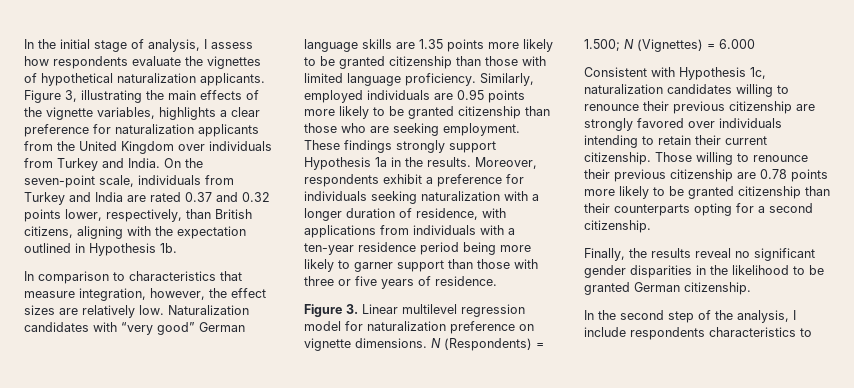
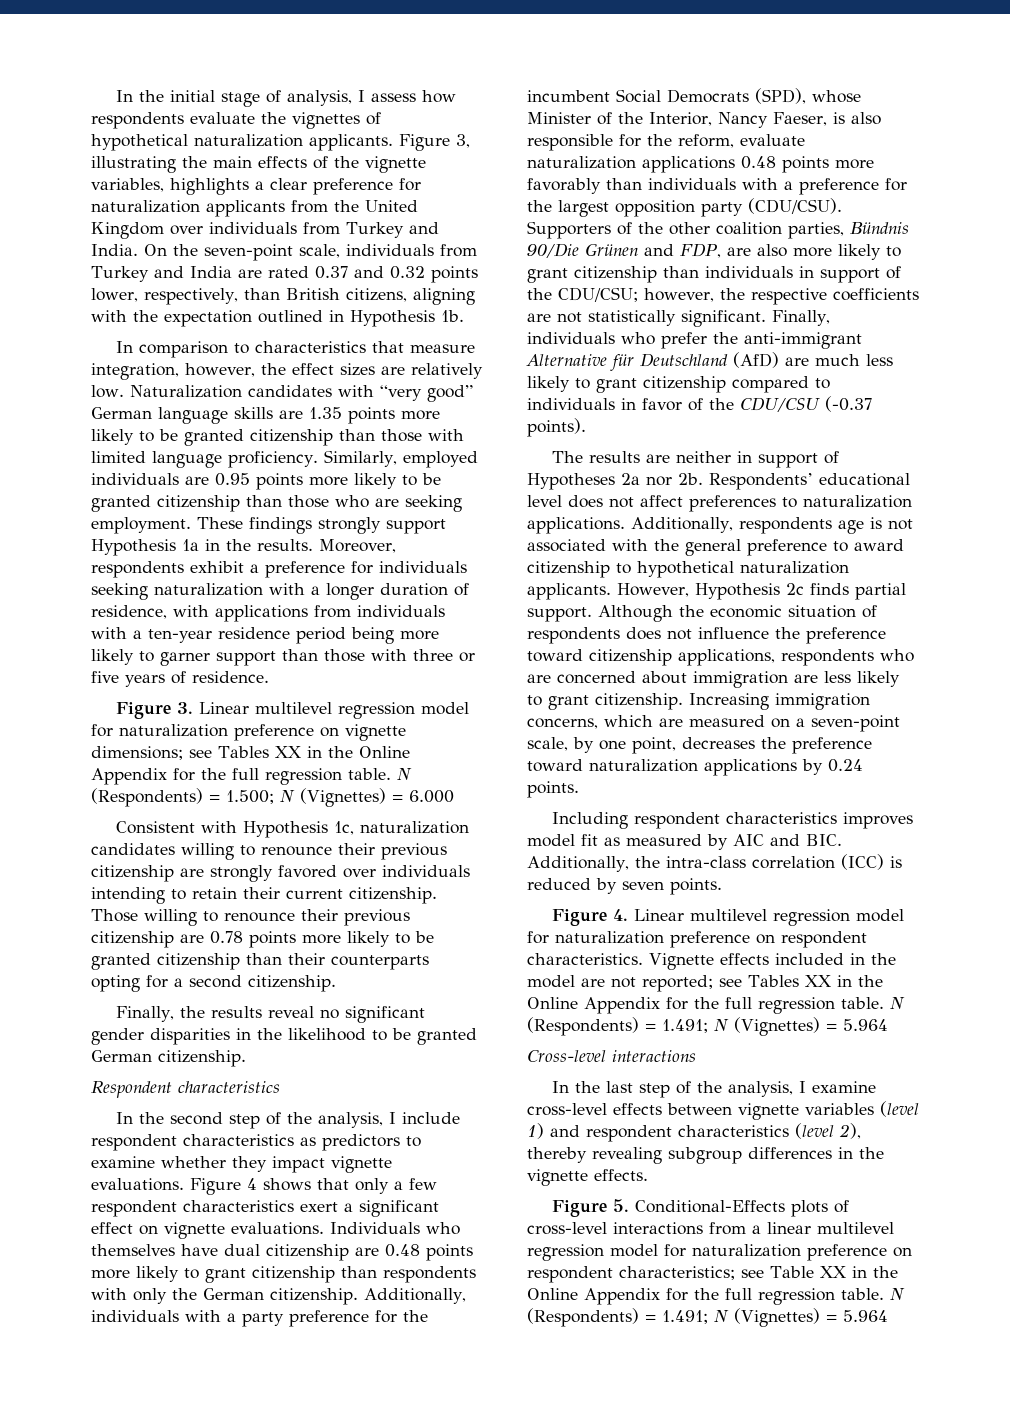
- Figure 3. Linear multilevel regression model for naturalization preference on vignette dimensions.
+ Figure 3. Linear multilevel regression model for naturalization preference on vignette dimensions; see Tables XX in the Online Appendix for the full regression table.
+ Respondent characteristics
- In the second step of the analysis, I include respondents characteristics to
+ In the second step of the analysis, I include respondent characteristics as predictors to examine whether they impact vignette evaluations. Figure 4 shows that only a few respondent characteristics exert a significant effect on vignette evaluations. Individuals who themselves have dual citizenship are 0.48 points more likely to grant citizenship than respondents with only the German citizenship. Additionally, individuals with a party preference for the incumbent Social Democrats (SPD), whose Minister of the Interior, Nancy Faeser, is also responsible for the reform, evaluate naturalization applications 0.48 points more favorably than individuals with a preference for the largest opposition party (CDU/CSU). Supporters of the other coalition parties, Bündnis 90/Die Grünen and FDP, are also more likely to grant citizenship than individuals in support of the CDU/CSU; however, the respective coefficients are not statistically significant. Finally, individuals who prefer the anti-immigrant Alternative für Deutschland (AfD) are much less likely to grant citizenship compared to individuals in favor of the CDU/CSU (-0.37 points).
+ The results are neither in support of Hypotheses 2a nor 2b. Respondents’ educational level does not affect preferences to naturalization applications. Additionally, respondents age is not associated with the general preference to award citizenship to hypothetical naturalization applicants. However, Hypothesis 2c finds partial support. Although the economic situation of respondents does not influence the preference toward citizenship applications, respondents who are concerned about immigration are less likely to grant citizenship. Increasing immigration concerns, which are measured on a seven-point scale, by one point, decreases the preference toward naturalization applications by 0.24 points.
+ Including respondent characteristics improves model fit as measured by AIC and BIC. Additionally, the intra-class correlation (ICC) is reduced by seven points.
+ Figure 4. Linear multilevel regression model for naturalization preference on respondent characteristics. Vignette effects included in the model are not reported; see Tables XX in the Online Appendix for the full regression table. N (Respondents) = 1.491; N (Vignettes) = 5.964
+ Cross-level interactions
+ In the last step of the analysis, I examine cross-level effects between vignette variables (level 1) and respondent characteristics (level 2), thereby revealing subgroup differences in the vignette effects.
+ Figure 5. Conditional-Effects plots of cross-level interactions from a linear multilevel regression model for naturalization preference on respondent characteristics; see Table XX in the Online Appendix for the full regression table. N (Respondents) = 1.491; N (Vignettes) = 5.964

